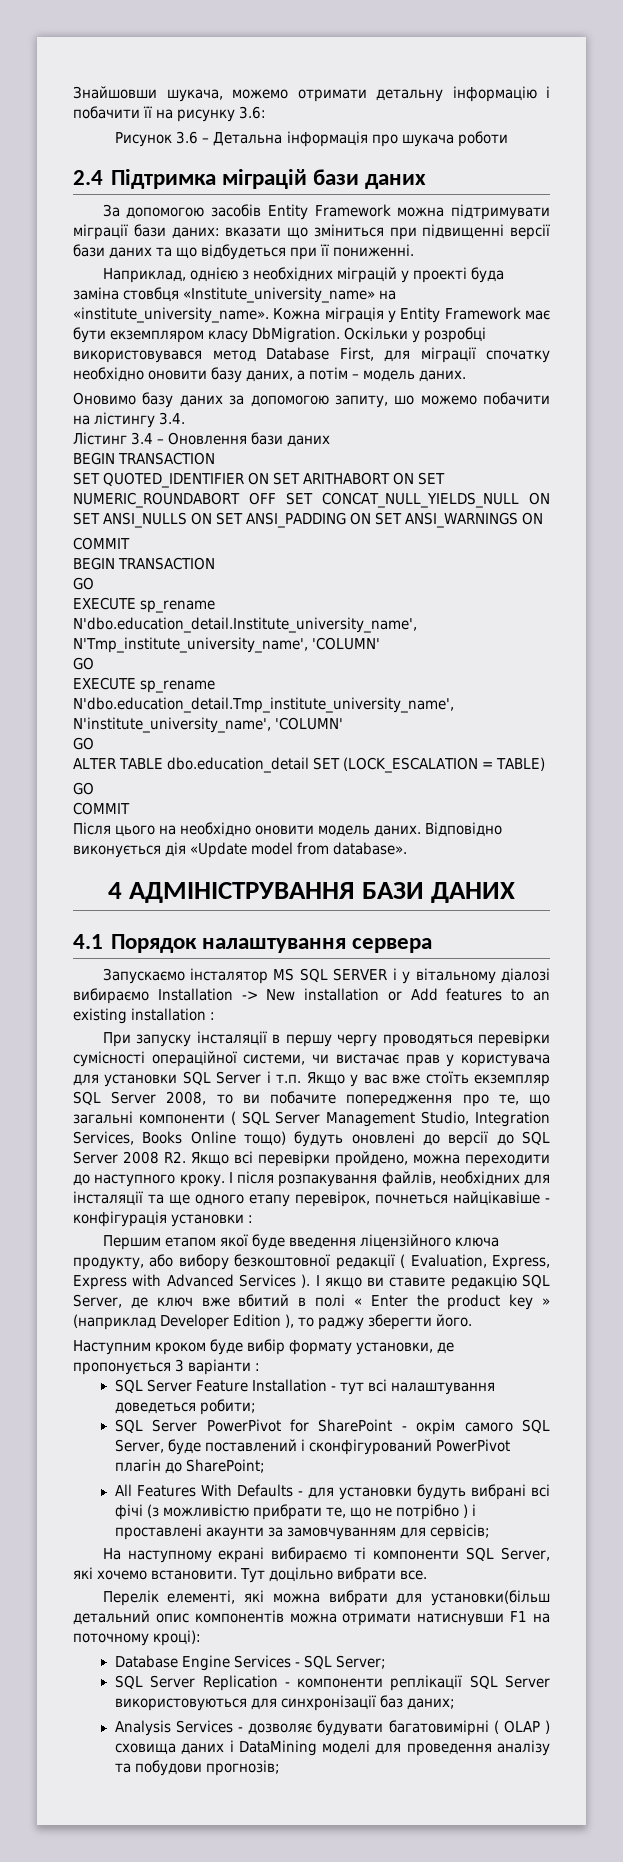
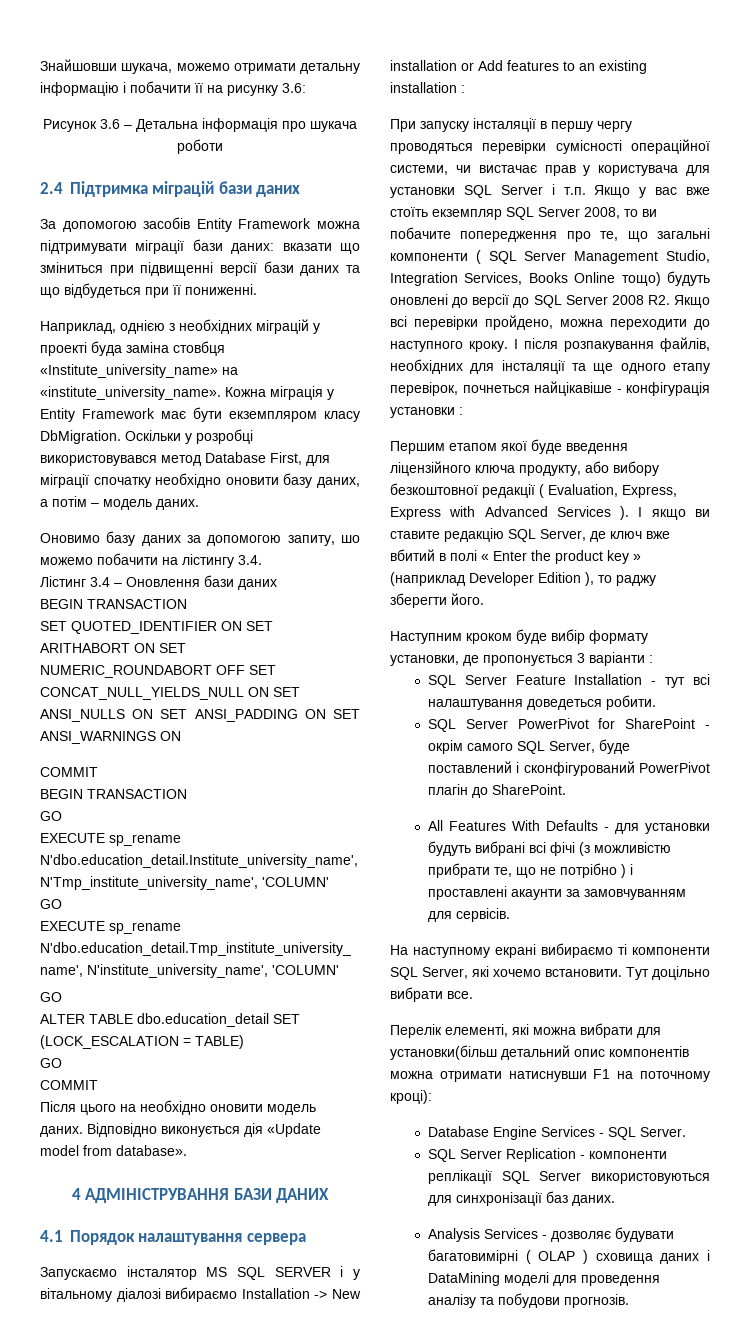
- SQL Server Feature Installation - тут всі налаштування доведеться робити;
+ SQL Server Feature Installation - тут всі налаштування доведеться робити.
- SQL Server PowerPivot for SharePoint - окрім самого SQL Server, буде поставлений і сконфігурований PowerPivot плагін до SharePoint;
+ SQL Server PowerPivot for SharePoint - окрім самого SQL Server, буде поставлений і сконфігурований PowerPivot плагін до SharePoint.
- All Features With Defaults - для установки будуть вибрані всі фічі (з можливістю прибрати те, що не потрібно ) і проставлені акаунти за замовчуванням для сервісів;
+ All Features With Defaults - для установки будуть вибрані всі фічі (з можливістю прибрати те, що не потрібно ) і проставлені акаунти за замовчуванням для сервісів.
- Database Engine Services - SQL Server;
+ Database Engine Services - SQL Server.
- SQL Server Replication - компоненти реплікації SQL Server використовуються для синхронізації баз даних;
+ SQL Server Replication - компоненти реплікації SQL Server використовуються для синхронізації баз даних.
- Analysis Services - дозволяє будувати багатовимірні ( OLAP ) сховища даних і DataMining моделі для проведення аналізу та побудови прогнозів;
+ Analysis Services - дозволяє будувати багатовимірні ( OLAP ) сховища даних і DataMining моделі для проведення аналізу та побудови прогнозів.

